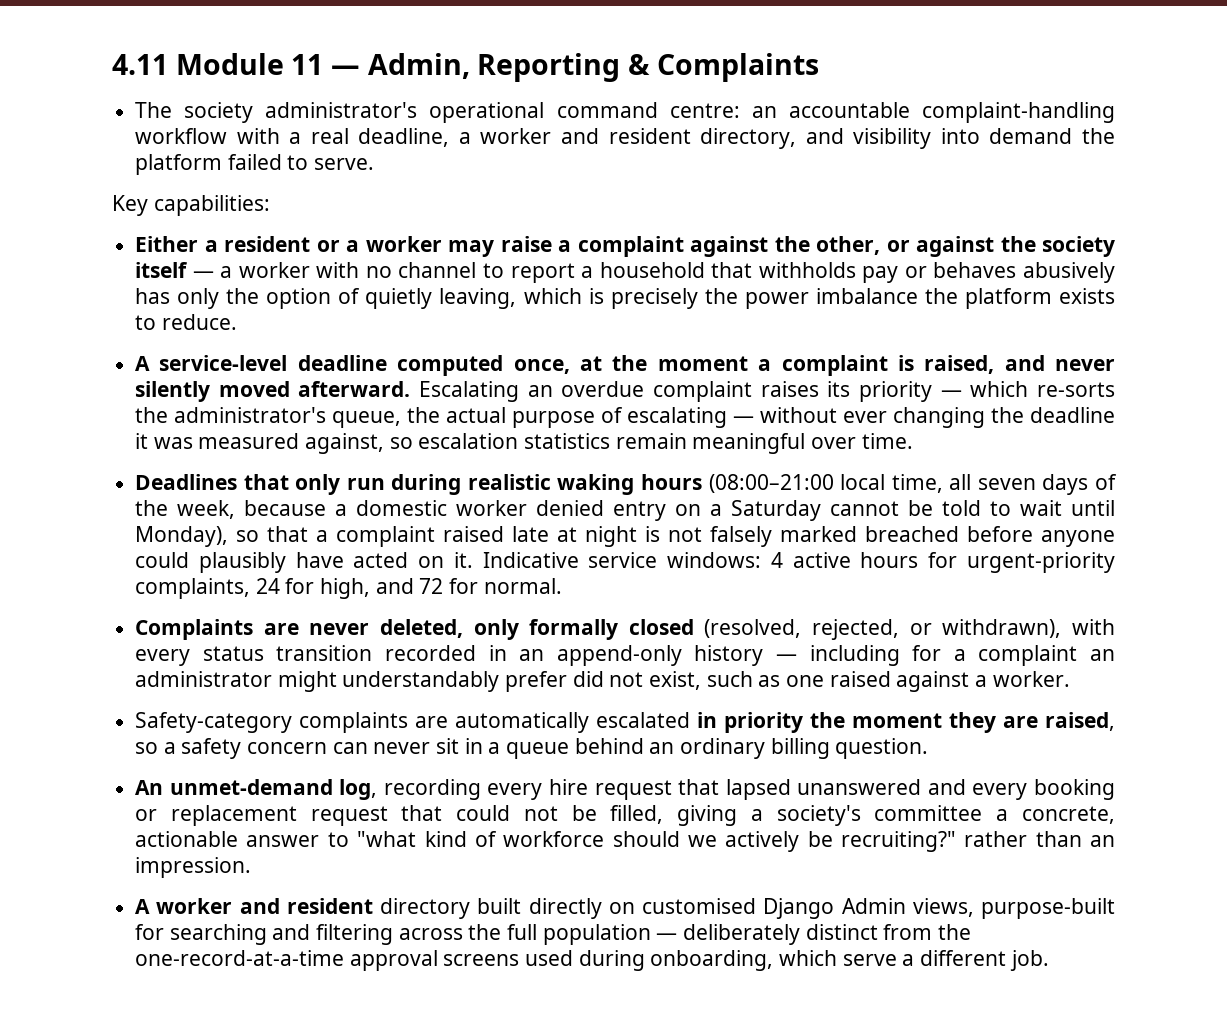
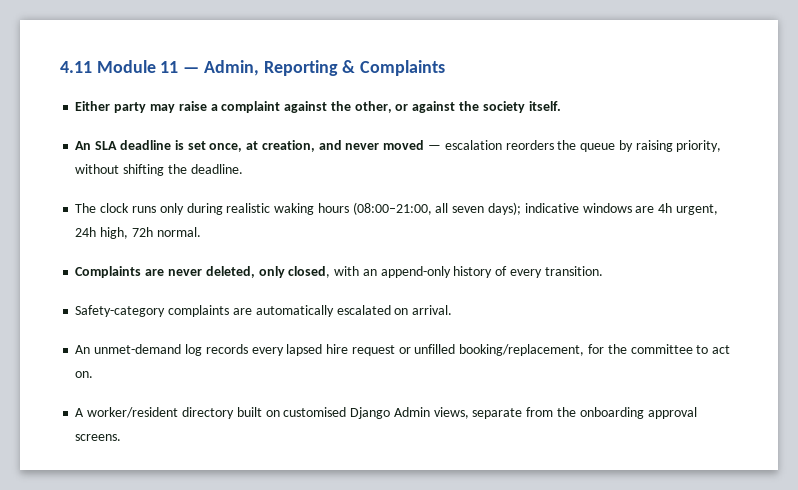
- The society administrator's operational command centre: an accountable complaint-handling workflow with a real deadline, a worker and resident directory, and visibility into demand the platform failed to serve.
- Key capabilities:
- Either a resident or a worker may raise a complaint against the other, or against the society itself — a worker with no channel to report a household that withholds pay or behaves abusively has only the option of quietly leaving, which is precisely the power imbalance the platform exists to reduce.
- A service-level deadline computed once, at the moment a complaint is raised, and never silently moved afterward. Escalating an overdue complaint raises its priority — which re-sorts the administrator's queue, the actual purpose of escalating — without ever changing the deadline it was measured against, so escalation statistics remain meaningful over time.
- Deadlines that only run during realistic waking hours (08:00–21:00 local time, all seven days of the week, because a domestic worker denied entry on a Saturday cannot be told to wait until Monday), so that a complaint raised late at night is not falsely marked breached before anyone could plausibly have acted on it. Indicative service windows: 4 active hours for urgent-priority complaints, 24 for high, and 72 for normal.
+ Either party may raise a complaint against the other, or against the society itself.
+ An SLA deadline is set once, at creation, and never moved — escalation reorders the queue by raising priority, without shifting the deadline.
+ The clock runs only during realistic waking hours (08:00–21:00, all seven days); indicative windows are 4h urgent, 24h high, 72h normal.
- Complaints are never deleted, only formally closed (resolved, rejected, or withdrawn), with every status transition recorded in an append-only history — including for a complaint an administrator might understandably prefer did not exist, such as one raised against a worker.
+ Complaints are never deleted, only closed, with an append-only history of every transition.
- Safety-category complaints are automatically escalated in priority the moment they are raised, so a safety concern can never sit in a queue behind an ordinary billing question.
- An unmet-demand log, recording every hire request that lapsed unanswered and every booking or replacement request that could not be filled, giving a society's committee a concrete, actionable answer to "what kind of workforce should we actively be recruiting?" rather than an impression.
- A worker and resident directory built directly on customised Django Admin views, purpose-built for searching and filtering across the full population — deliberately distinct from the one-record-at-a-time approval screens used during onboarding, which serve a different job.
+ Safety-category complaints are automatically escalated on arrival.
+ An unmet-demand log records every lapsed hire request or unfilled booking/replacement, for the committee to act on.
+ A worker/resident directory built on customised Django Admin views, separate from the onboarding approval screens.

